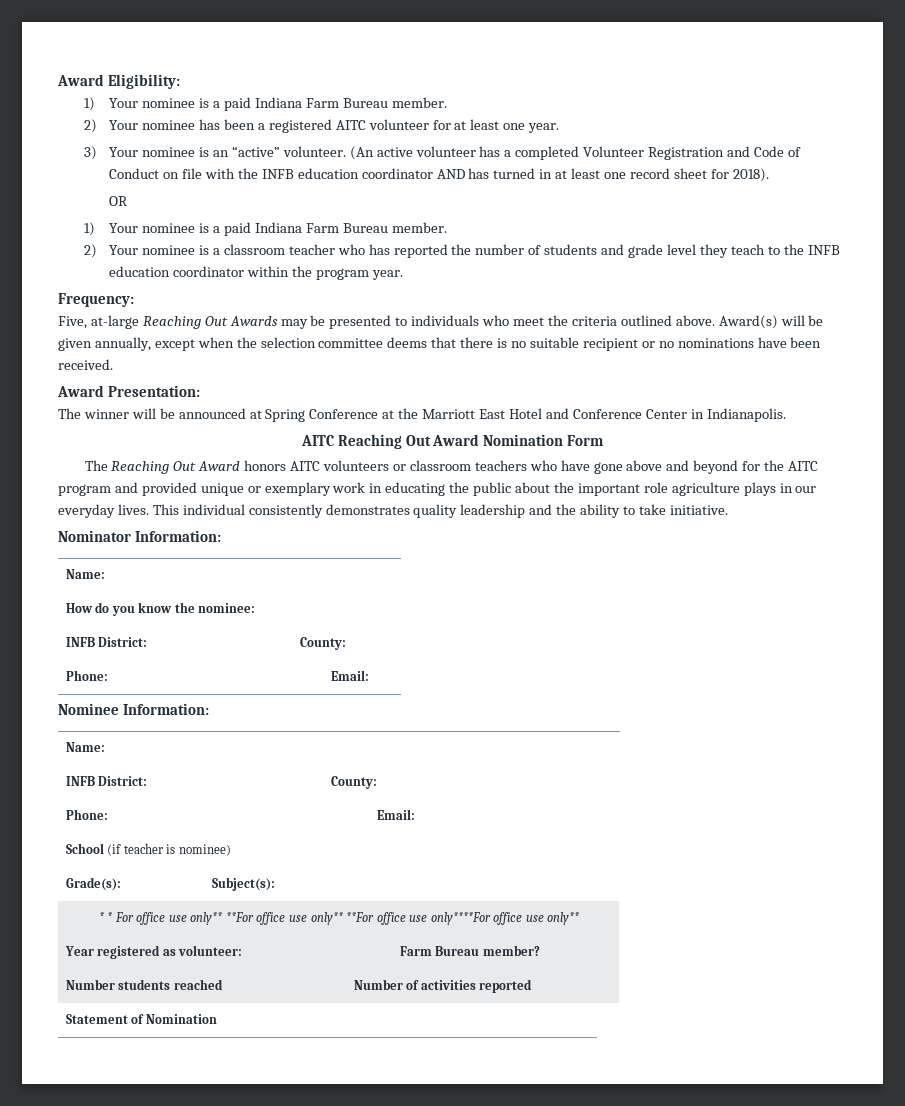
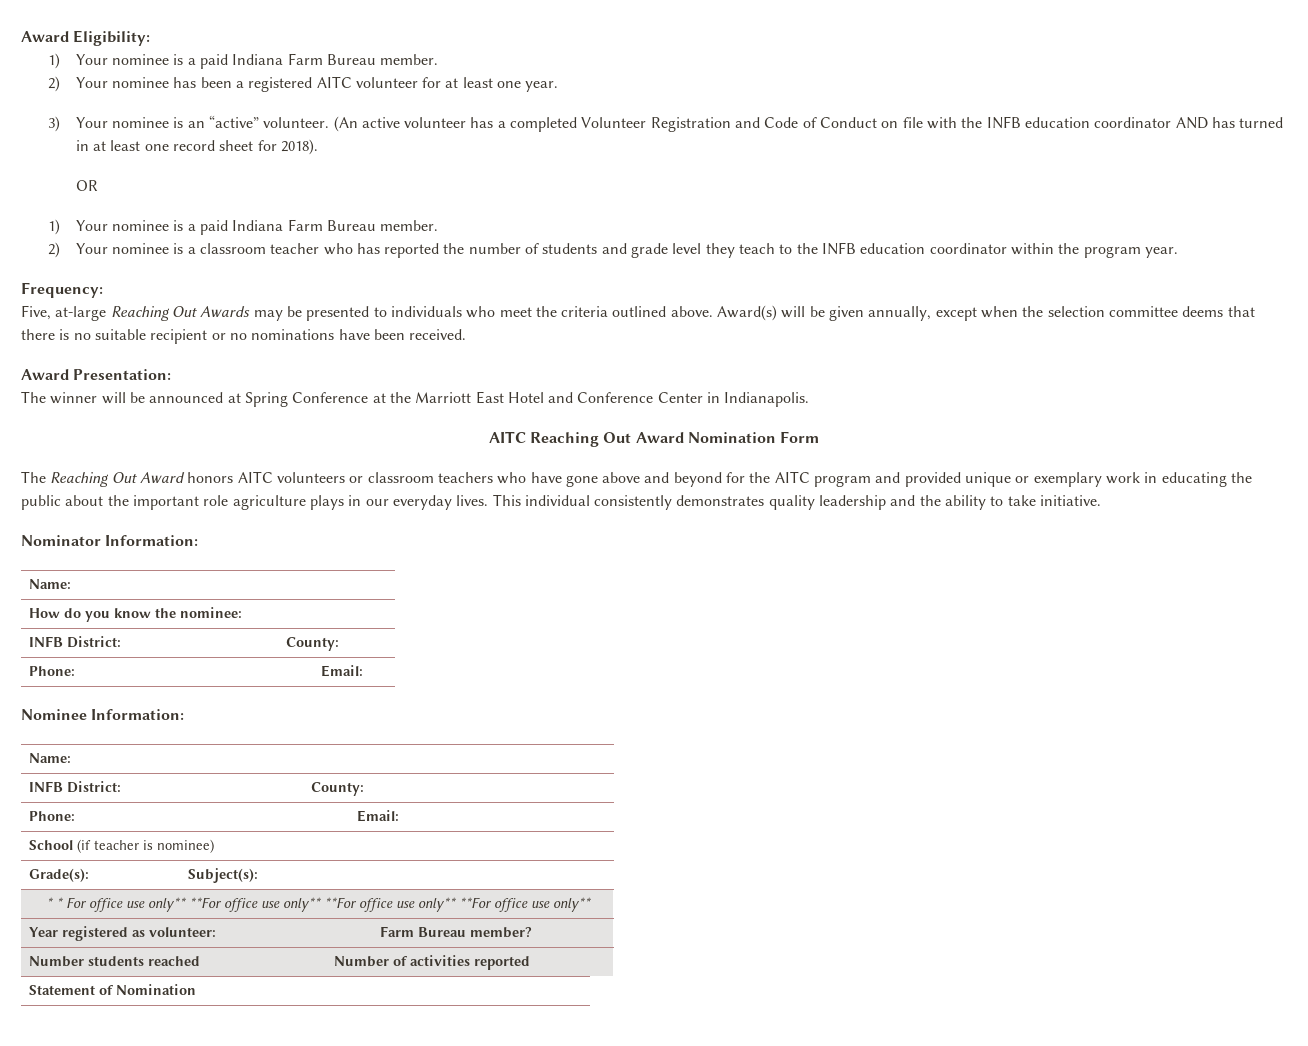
- * * For office use only** **For office use only** **For office use only****For office use only**
+ * * For office use only** **For office use only** **For office use only** **For office use only**

